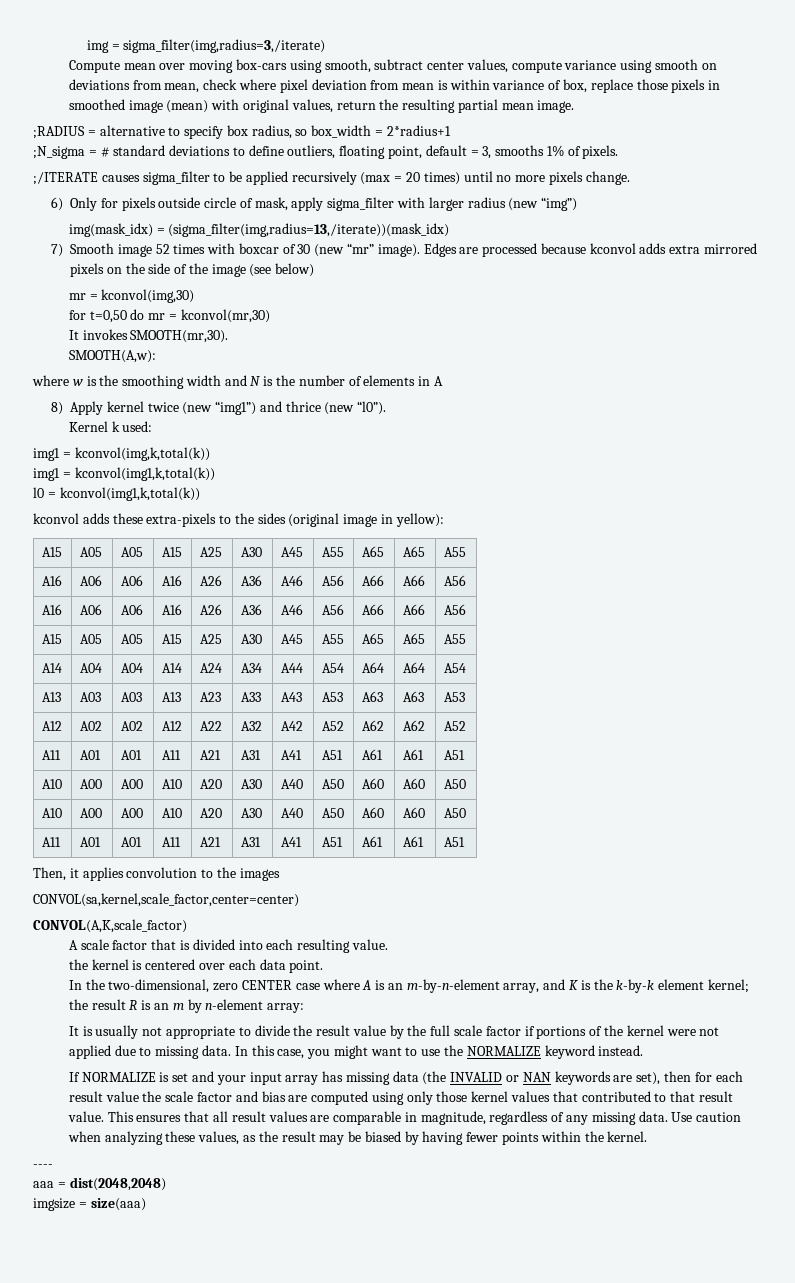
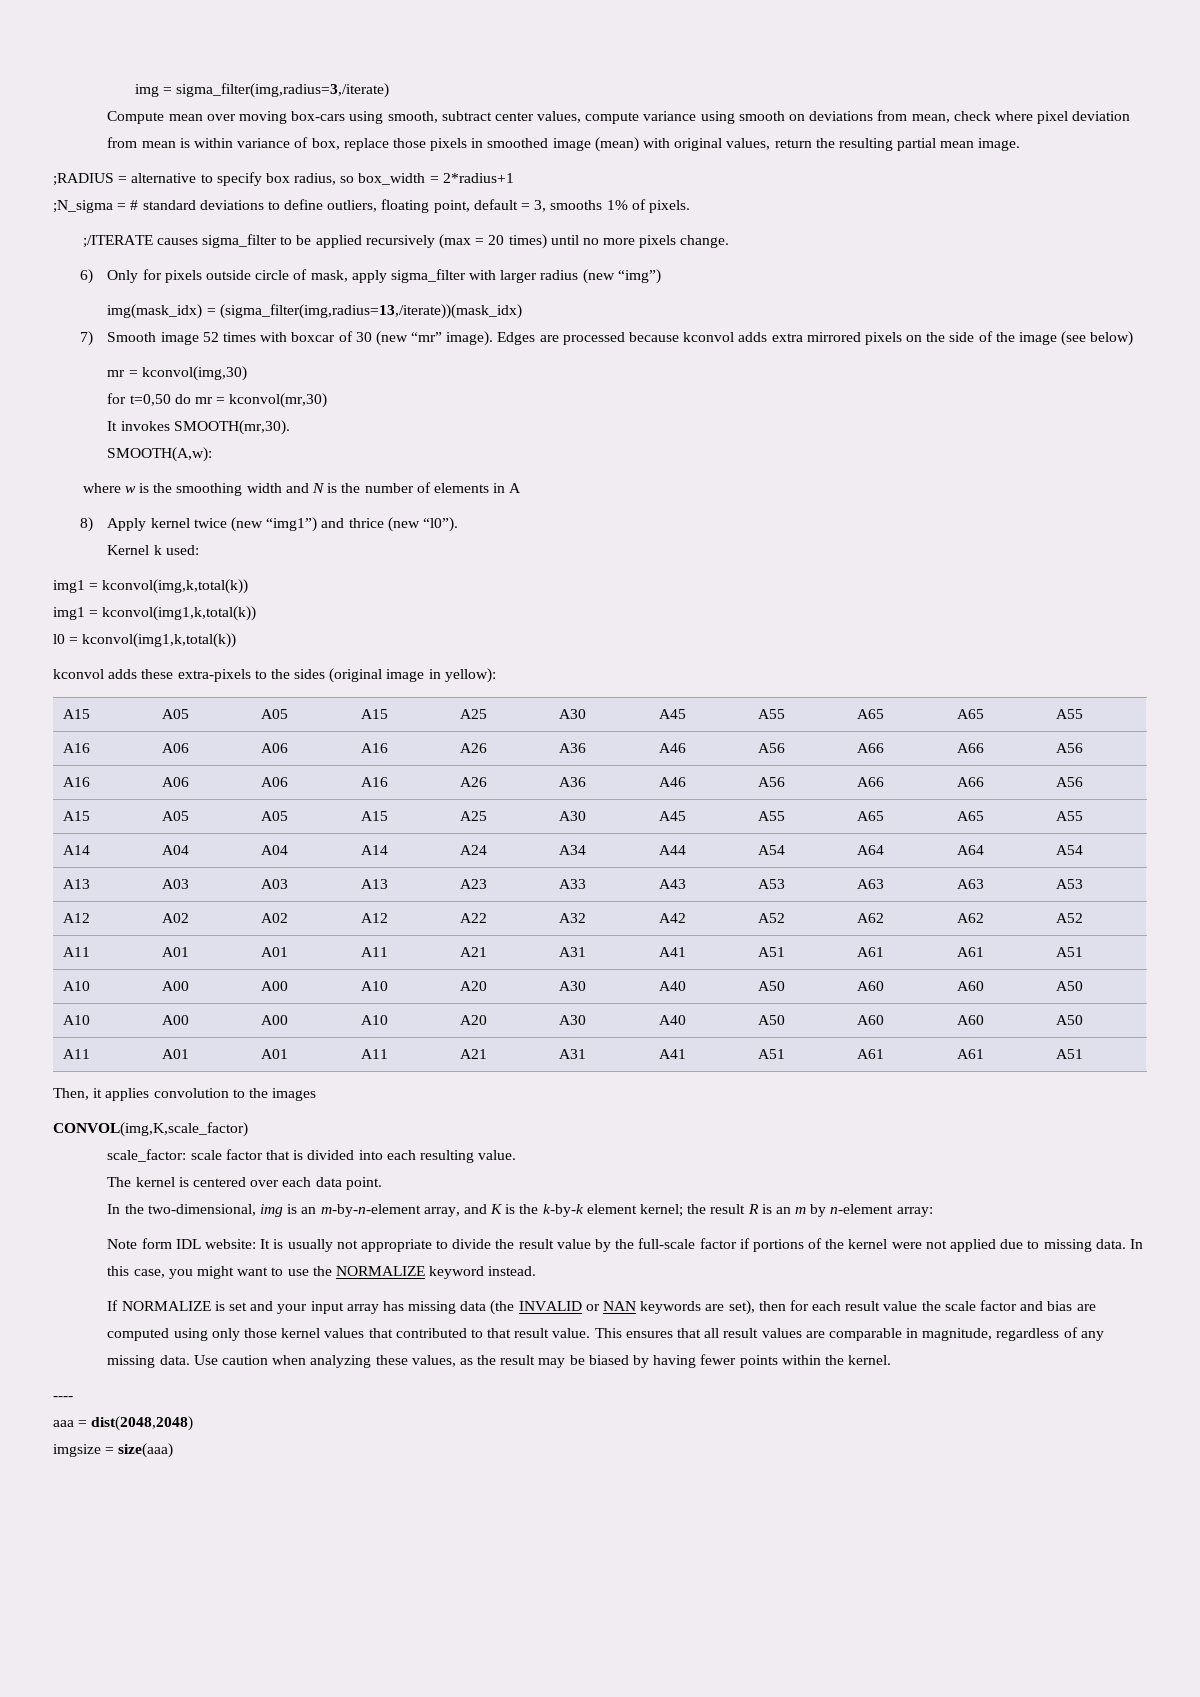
- CONVOL(sa,kernel,scale_factor,center=center)
- CONVOL(A,K,scale_factor)
- A scale factor that is divided into each resulting value.
+ CONVOL(img,K,scale_factor)
+ scale_factor: scale factor that is divided into each resulting value.
- the kernel is centered over each data point.
+ The kernel is centered over each data point.
- In the two-dimensional, zero CENTER case where A is an m-by-n-element array, and K is the k-by-k element kernel; the result R is an m by n-element array:
+ In the two-dimensional, img is an m-by-n-element array, and K is the k-by-k element kernel; the result R is an m by n-element array:
- It is usually not appropriate to divide the result value by the full scale factor if portions of the kernel were not applied due to missing data.
+ Note form IDL website: It is usually not appropriate to divide the result value by the full-scale factor if portions of the kernel were not applied due to missing data.

